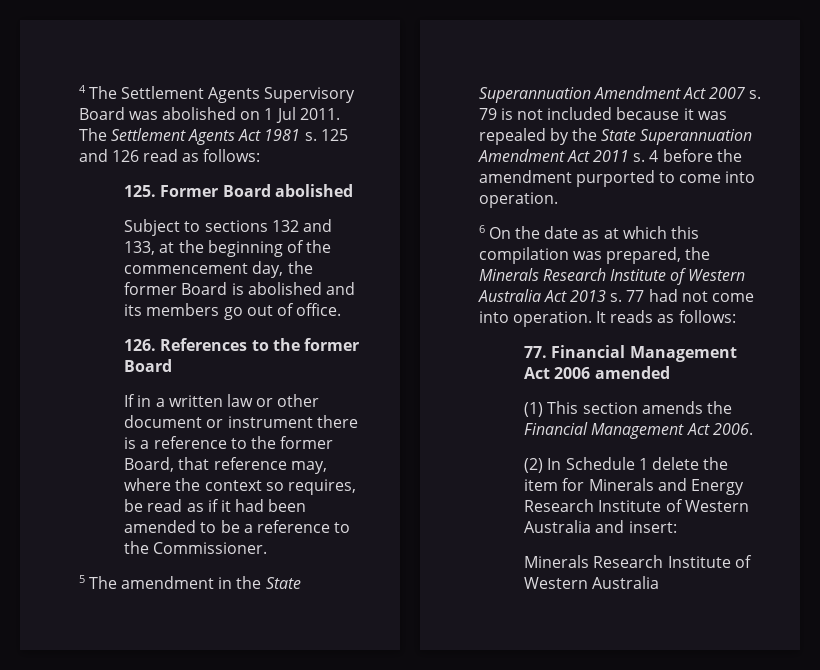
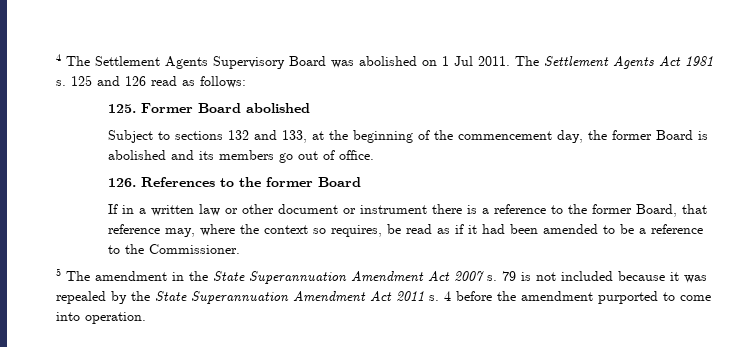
- 6 On the date as at which this compilation was prepared, the Minerals Research Institute of Western Australia Act 2013 s. 77 had not come into operation. It reads as follows:
- 77. Financial Management Act 2006 amended
- (1) This section amends the Financial Management Act 2006.
- (2) In Schedule 1 delete the item for Minerals and Energy Research Institute of Western Australia and insert:
- Minerals Research Institute of Western Australia

